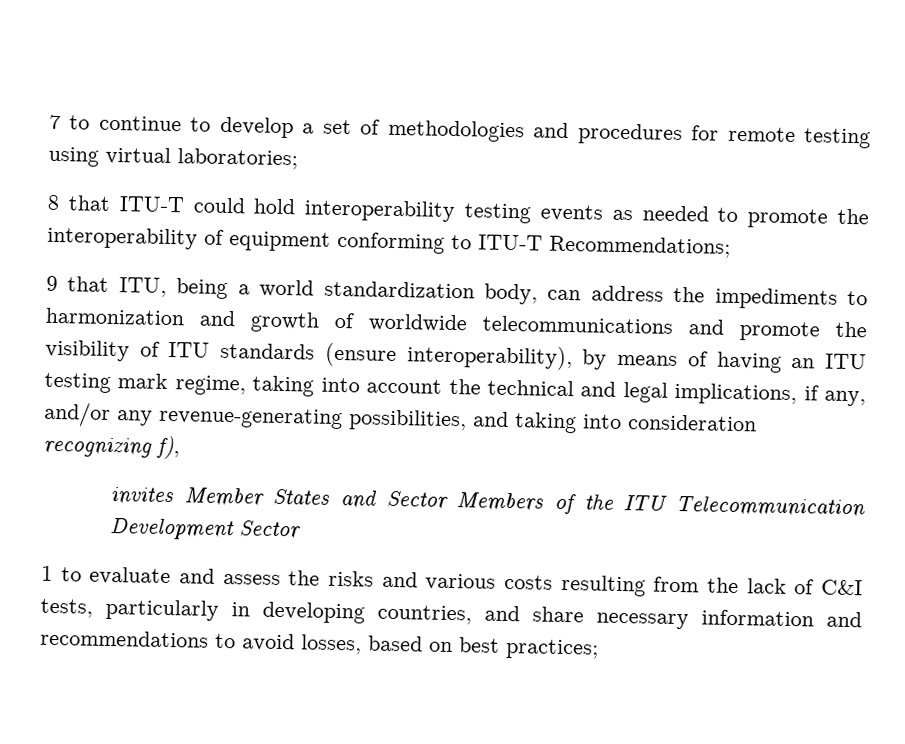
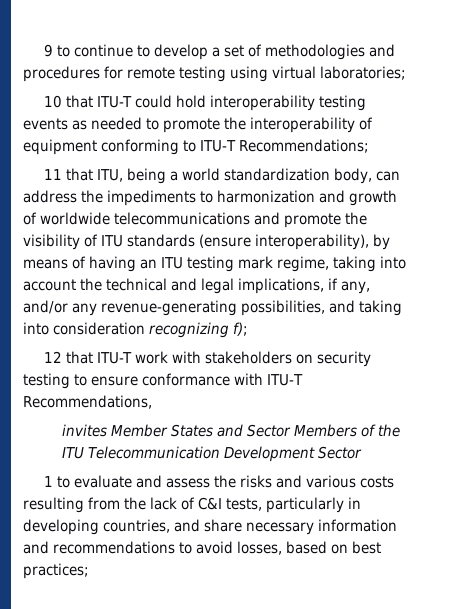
- 7 to continue to develop a set of methodologies and procedures for remote testing using virtual laboratories;
+ 9 to continue to develop a set of methodologies and procedures for remote testing using virtual laboratories;
- 8 that ITU-T could hold interoperability testing events as needed to promote the interoperability of equipment conforming to ITU-T Recommendations;
+ 10 that ITU-T could hold interoperability testing events as needed to promote the interoperability of equipment conforming to ITU-T Recommendations;
- 9 that ITU, being a world standardization body, can address the impediments to harmonization and growth of worldwide telecommunications and promote the visibility of ITU standards (ensure interoperability), by means of having an ITU testing mark regime, taking into account the technical and legal implications, if any, and/or any revenue-generating possibilities, and taking into consideration recognizing f),
+ 11 that ITU, being a world standardization body, can address the impediments to harmonization and growth of worldwide telecommunications and promote the visibility of ITU standards (ensure interoperability), by means of having an ITU testing mark regime, taking into account the technical and legal implications, if any, and/or any revenue-generating possibilities, and taking into consideration recognizing f);
+ 12 that ITU-T work with stakeholders on security testing to ensure conformance with ITU-T Recommendations,

